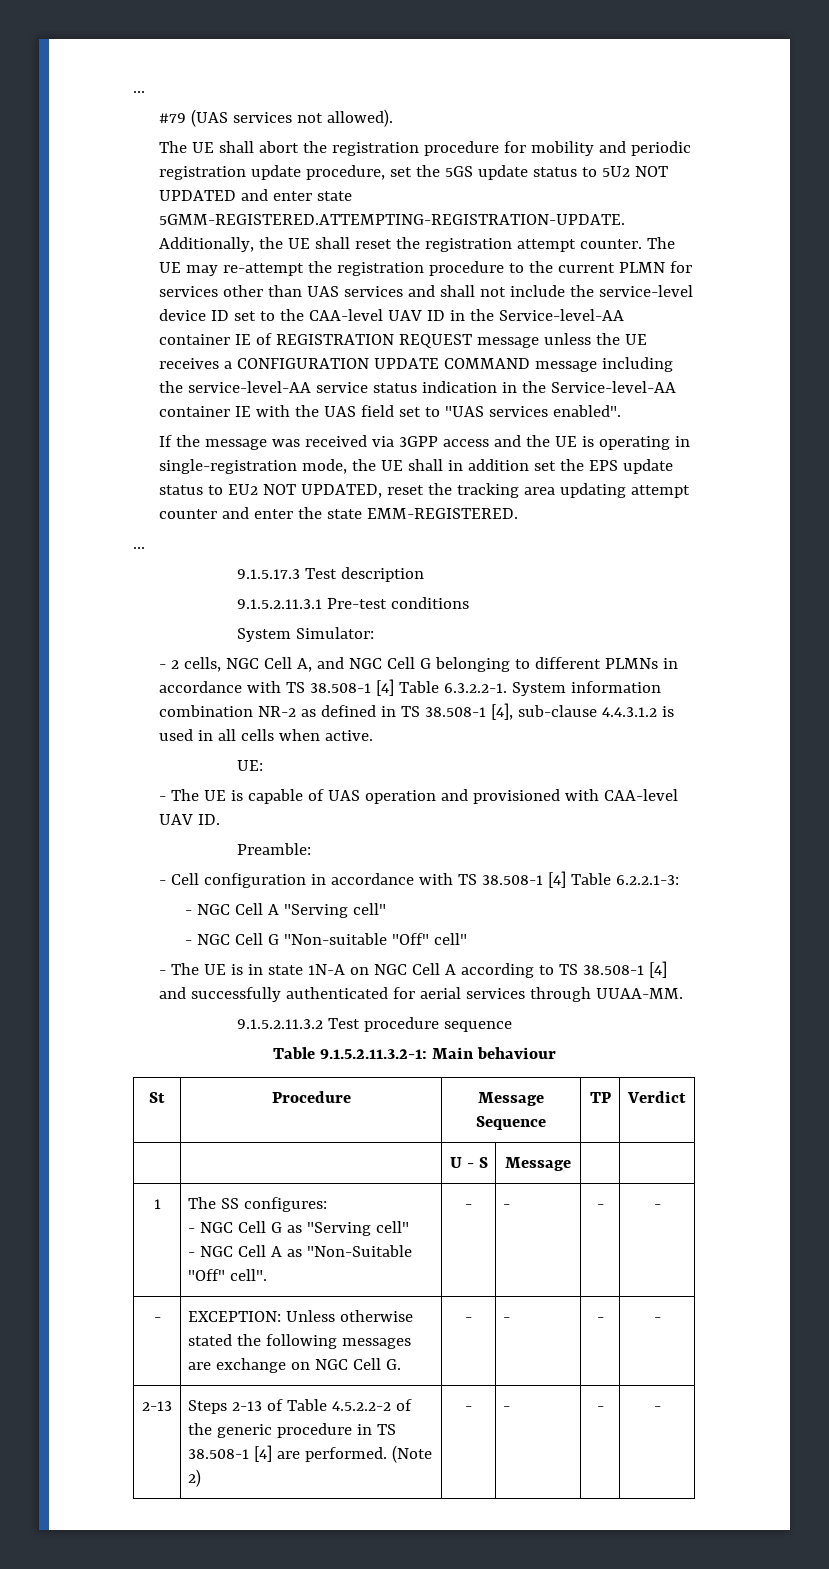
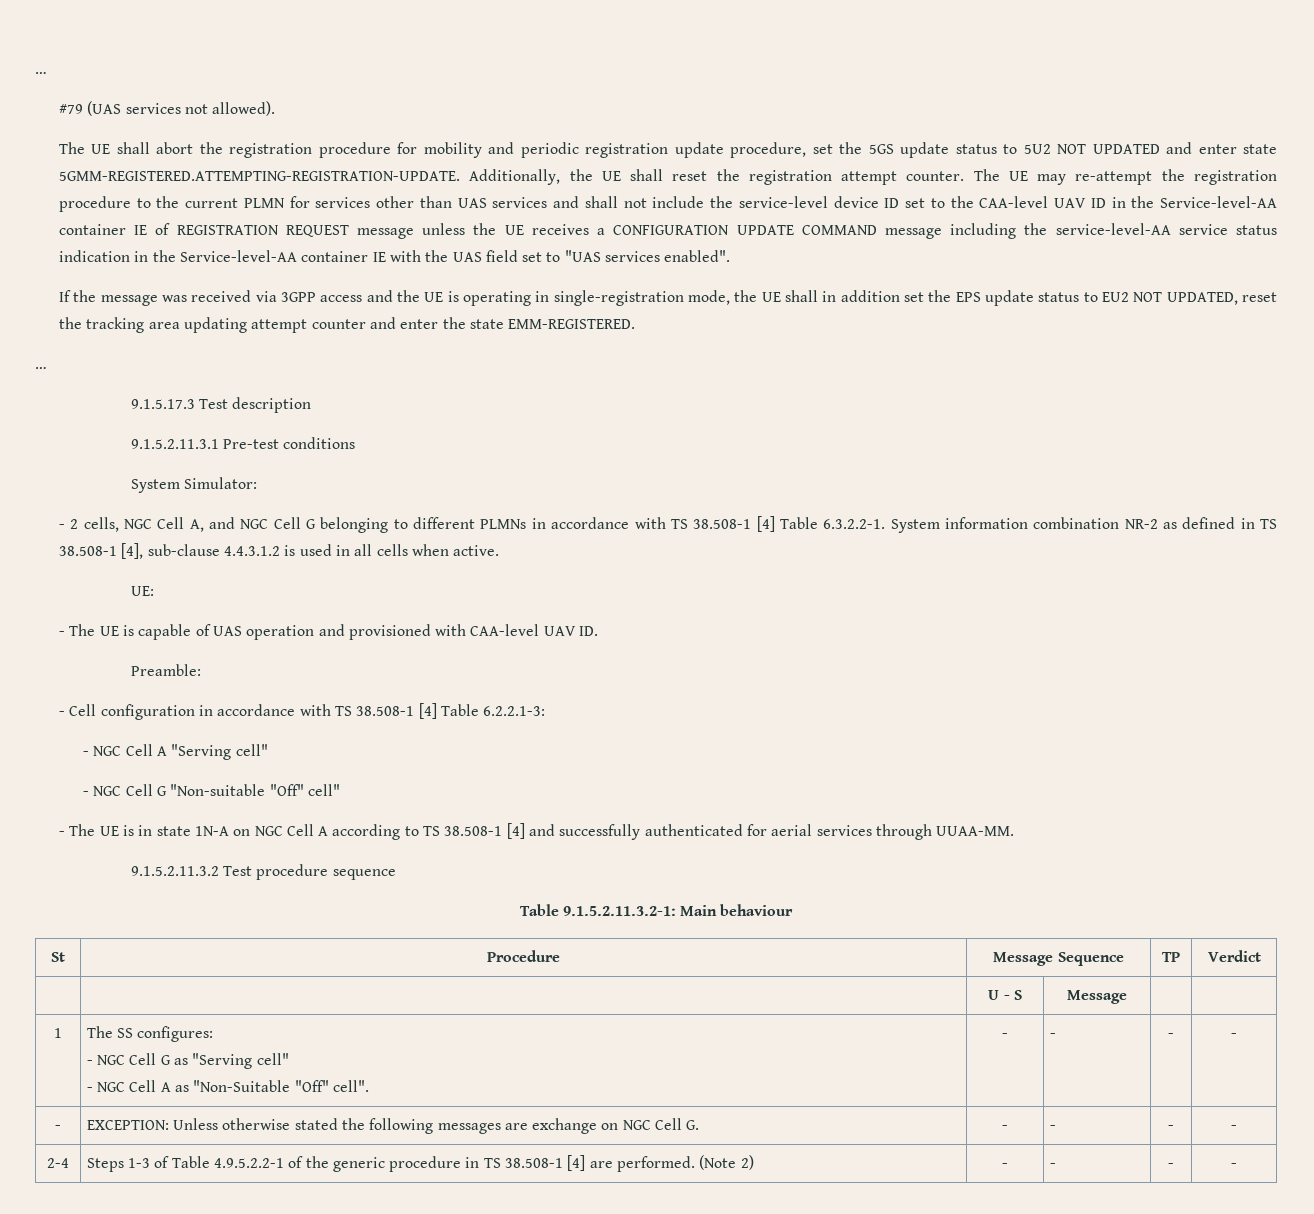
- 2-13 | Steps 2-13 of Table 4.5.2.2-2 of the generic procedure in TS 38.508-1 [4] are performed. (Note 2) | - | - | - | -
+ 2-4 | Steps 1-3 of Table 4.9.5.2.2-1 of the generic procedure in TS 38.508-1 [4] are performed. (Note 2) | - | - | - | -

